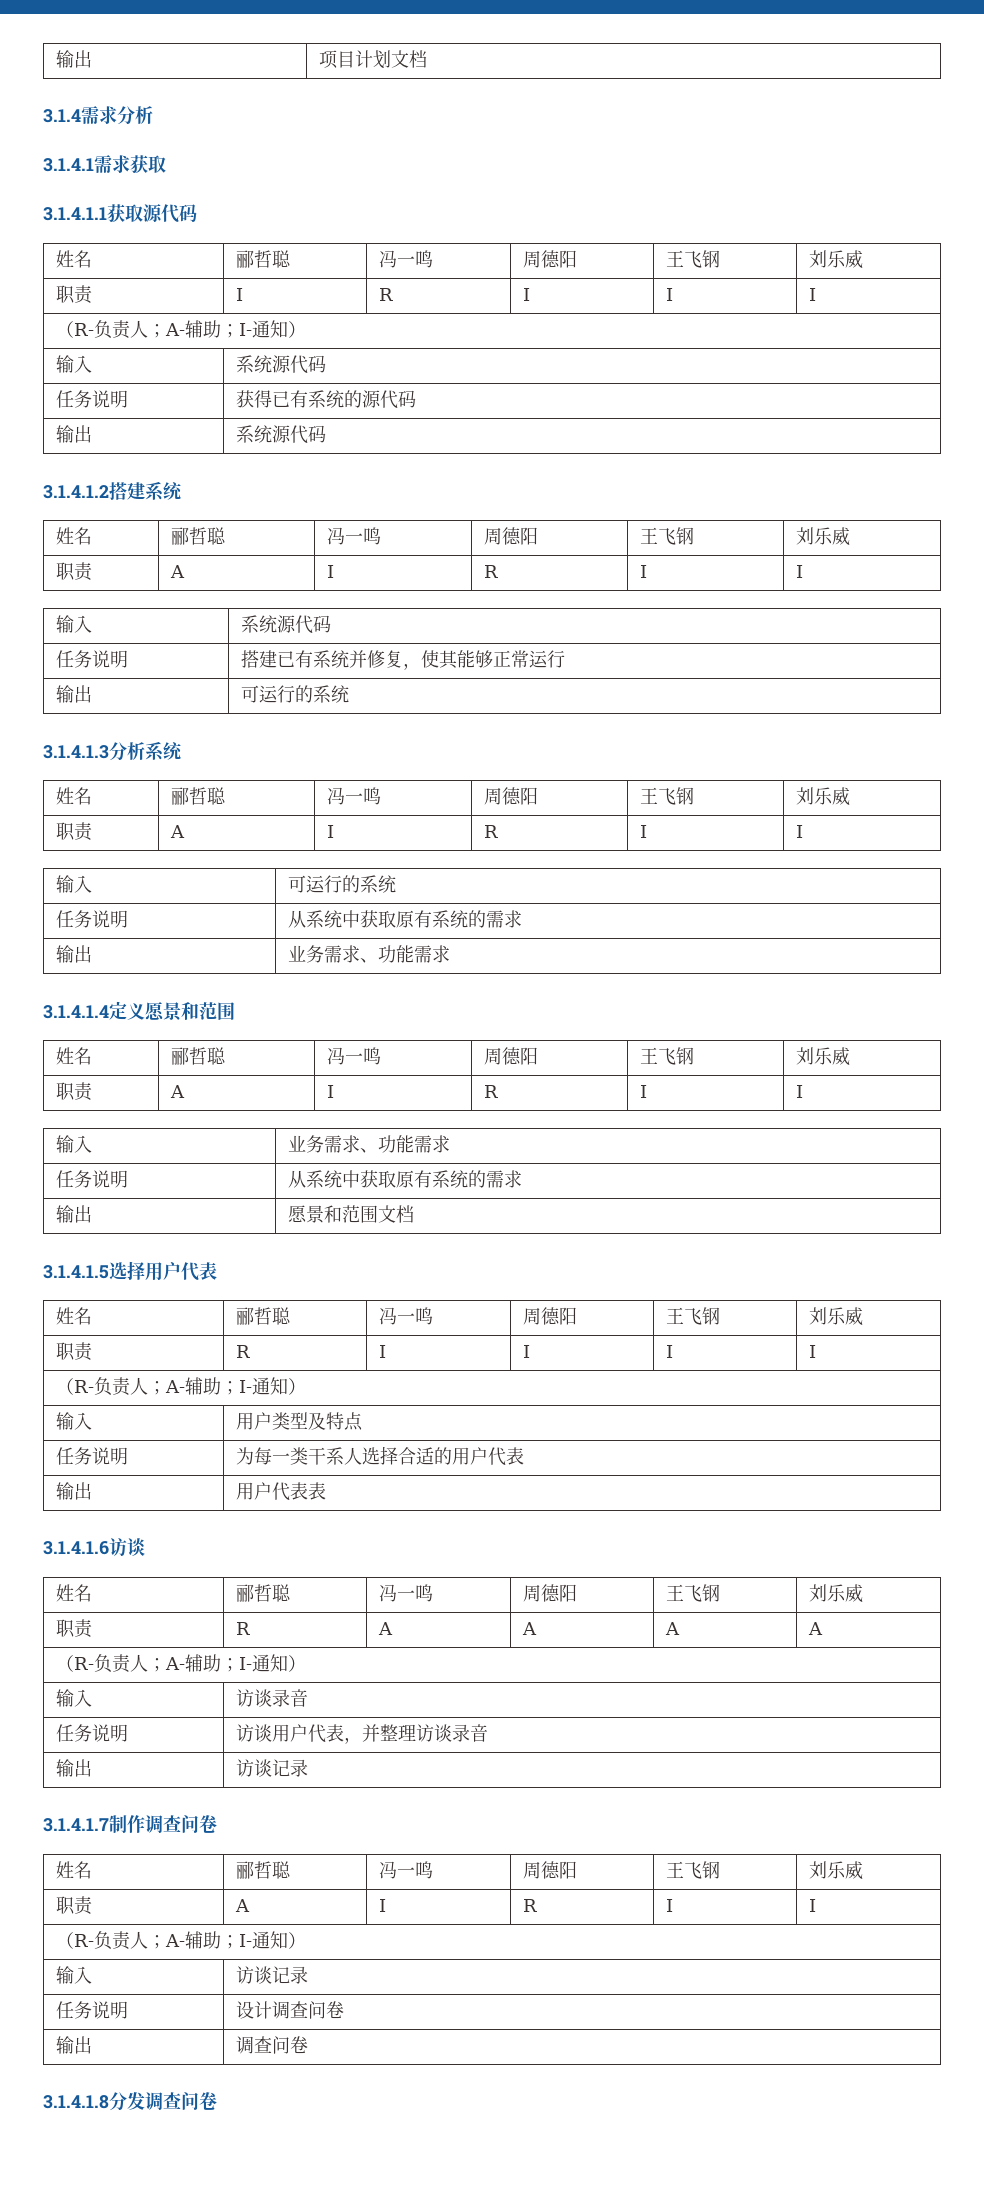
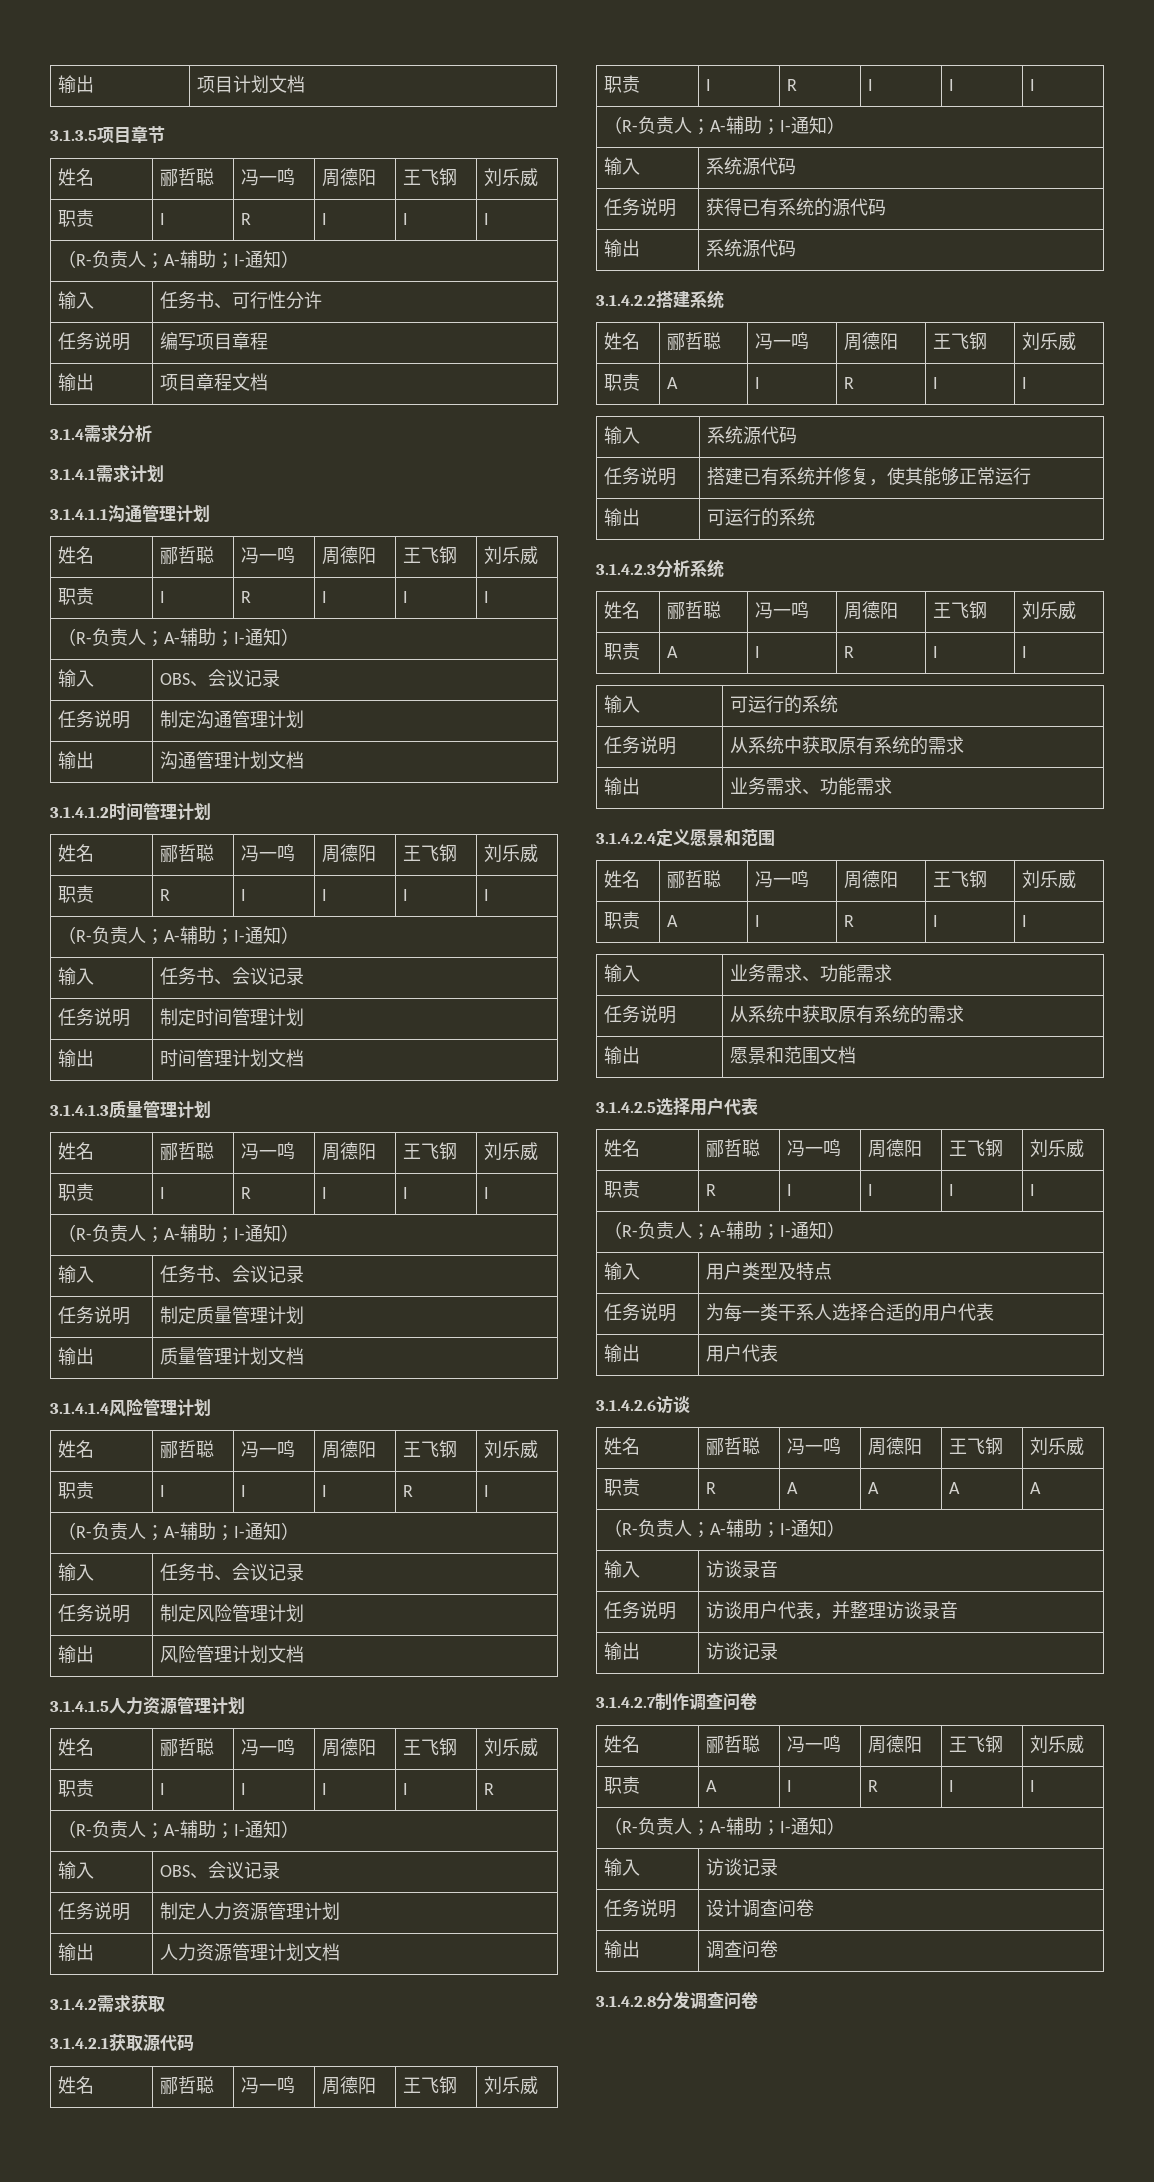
+ 3.1.3.5项目章节
+ 姓名 | 郦哲聪 | 冯一鸣 | 周德阳 | 王飞钢 | 刘乐威
+ 职责 | I | R | I | I | I
+ （R-负责人；A-辅助；I-通知）
+ 输入 | 任务书、可行性分许
+ 任务说明 | 编写项目章程
+ 输出 | 项目章程文档
- 3.1.4.1需求获取
+ 3.1.4.1需求计划
+ 3.1.4.1.1沟通管理计划
+ 姓名 | 郦哲聪 | 冯一鸣 | 周德阳 | 王飞钢 | 刘乐威
+ 职责 | I | R | I | I | I
+ （R-负责人；A-辅助；I-通知）
+ 输入 | OBS、会议记录
+ 任务说明 | 制定沟通管理计划
+ 输出 | 沟通管理计划文档
+ 3.1.4.1.2时间管理计划
+ 姓名 | 郦哲聪 | 冯一鸣 | 周德阳 | 王飞钢 | 刘乐威
+ 职责 | R | I | I | I | I
+ （R-负责人；A-辅助；I-通知）
+ 输入 | 任务书、会议记录
+ 任务说明 | 制定时间管理计划
+ 输出 | 时间管理计划文档
+ 3.1.4.1.3质量管理计划
+ 姓名 | 郦哲聪 | 冯一鸣 | 周德阳 | 王飞钢 | 刘乐威
+ 职责 | I | R | I | I | I
+ （R-负责人；A-辅助；I-通知）
+ 输入 | 任务书、会议记录
+ 任务说明 | 制定质量管理计划
+ 输出 | 质量管理计划文档
+ 3.1.4.1.4风险管理计划
+ 姓名 | 郦哲聪 | 冯一鸣 | 周德阳 | 王飞钢 | 刘乐威
+ 职责 | I | I | I | R | I
+ （R-负责人；A-辅助；I-通知）
+ 输入 | 任务书、会议记录
+ 任务说明 | 制定风险管理计划
+ 输出 | 风险管理计划文档
+ 3.1.4.1.5人力资源管理计划
+ 姓名 | 郦哲聪 | 冯一鸣 | 周德阳 | 王飞钢 | 刘乐威
+ 职责 | I | I | I | I | R
+ （R-负责人；A-辅助；I-通知）
+ 输入 | OBS、会议记录
+ 任务说明 | 制定人力资源管理计划
+ 输出 | 人力资源管理计划文档
+ 3.1.4.2需求获取
- 3.1.4.1.1获取源代码
+ 3.1.4.2.1获取源代码
- 3.1.4.1.2搭建系统
+ 3.1.4.2.2搭建系统
- 3.1.4.1.3分析系统
+ 3.1.4.2.3分析系统
- 3.1.4.1.4定义愿景和范围
+ 3.1.4.2.4定义愿景和范围
- 3.1.4.1.5选择用户代表
+ 3.1.4.2.5选择用户代表
- 输出 | 用户代表表
- 3.1.4.1.6访谈
+ 输出 | 用户代表
+ 3.1.4.2.6访谈
- 3.1.4.1.7制作调查问卷
+ 3.1.4.2.7制作调查问卷
- 3.1.4.1.8分发调查问卷
+ 3.1.4.2.8分发调查问卷

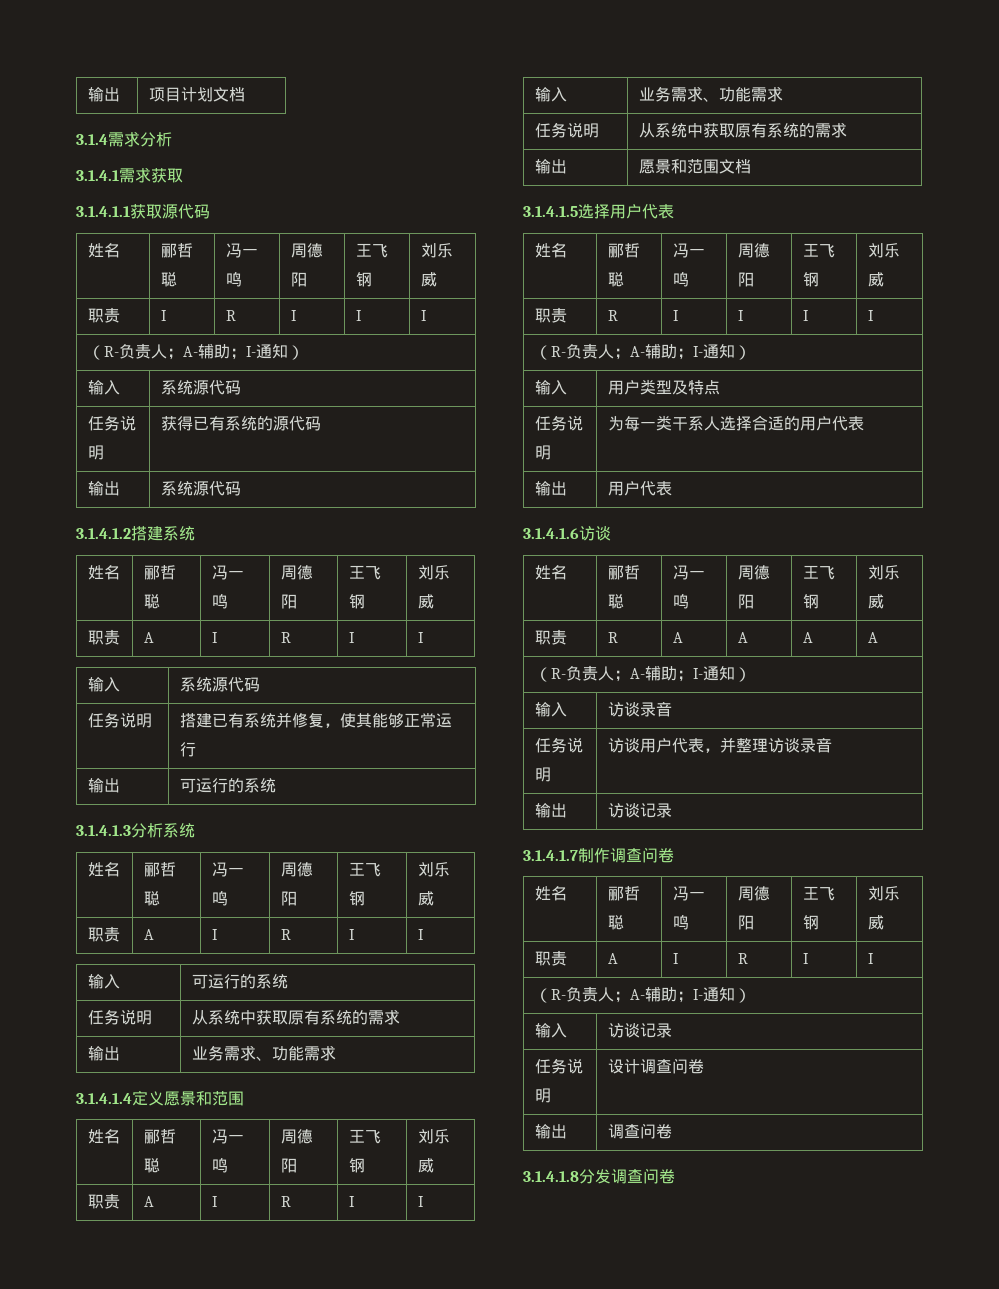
- 3.1.3.5项目章节
- 姓名 | 郦哲聪 | 冯一鸣 | 周德阳 | 王飞钢 | 刘乐威
- 职责 | I | R | I | I | I
- （R-负责人；A-辅助；I-通知）
- 输入 | 任务书、可行性分许
- 任务说明 | 编写项目章程
- 输出 | 项目章程文档
- 3.1.4.1需求计划
- 3.1.4.1.1沟通管理计划
- 姓名 | 郦哲聪 | 冯一鸣 | 周德阳 | 王飞钢 | 刘乐威
- 职责 | I | R | I | I | I
- （R-负责人；A-辅助；I-通知）
- 输入 | OBS、会议记录
- 任务说明 | 制定沟通管理计划
- 输出 | 沟通管理计划文档
- 3.1.4.1.2时间管理计划
- 姓名 | 郦哲聪 | 冯一鸣 | 周德阳 | 王飞钢 | 刘乐威
- 职责 | R | I | I | I | I
- （R-负责人；A-辅助；I-通知）
- 输入 | 任务书、会议记录
- 任务说明 | 制定时间管理计划
- 输出 | 时间管理计划文档
- 3.1.4.1.3质量管理计划
- 姓名 | 郦哲聪 | 冯一鸣 | 周德阳 | 王飞钢 | 刘乐威
- 职责 | I | R | I | I | I
- （R-负责人；A-辅助；I-通知）
- 输入 | 任务书、会议记录
- 任务说明 | 制定质量管理计划
- 输出 | 质量管理计划文档
- 3.1.4.1.4风险管理计划
- 姓名 | 郦哲聪 | 冯一鸣 | 周德阳 | 王飞钢 | 刘乐威
- 职责 | I | I | I | R | I
- （R-负责人；A-辅助；I-通知）
- 输入 | 任务书、会议记录
- 任务说明 | 制定风险管理计划
- 输出 | 风险管理计划文档
- 3.1.4.1.5人力资源管理计划
- 姓名 | 郦哲聪 | 冯一鸣 | 周德阳 | 王飞钢 | 刘乐威
- 职责 | I | I | I | I | R
- （R-负责人；A-辅助；I-通知）
- 输入 | OBS、会议记录
- 任务说明 | 制定人力资源管理计划
- 输出 | 人力资源管理计划文档
- 3.1.4.2需求获取
+ 3.1.4.1需求获取
- 3.1.4.2.1获取源代码
+ 3.1.4.1.1获取源代码
- 3.1.4.2.2搭建系统
+ 3.1.4.1.2搭建系统
- 3.1.4.2.3分析系统
+ 3.1.4.1.3分析系统
- 3.1.4.2.4定义愿景和范围
+ 3.1.4.1.4定义愿景和范围
- 3.1.4.2.5选择用户代表
+ 3.1.4.1.5选择用户代表
- 3.1.4.2.6访谈
+ 3.1.4.1.6访谈
- 3.1.4.2.7制作调查问卷
+ 3.1.4.1.7制作调查问卷
- 3.1.4.2.8分发调查问卷
+ 3.1.4.1.8分发调查问卷

